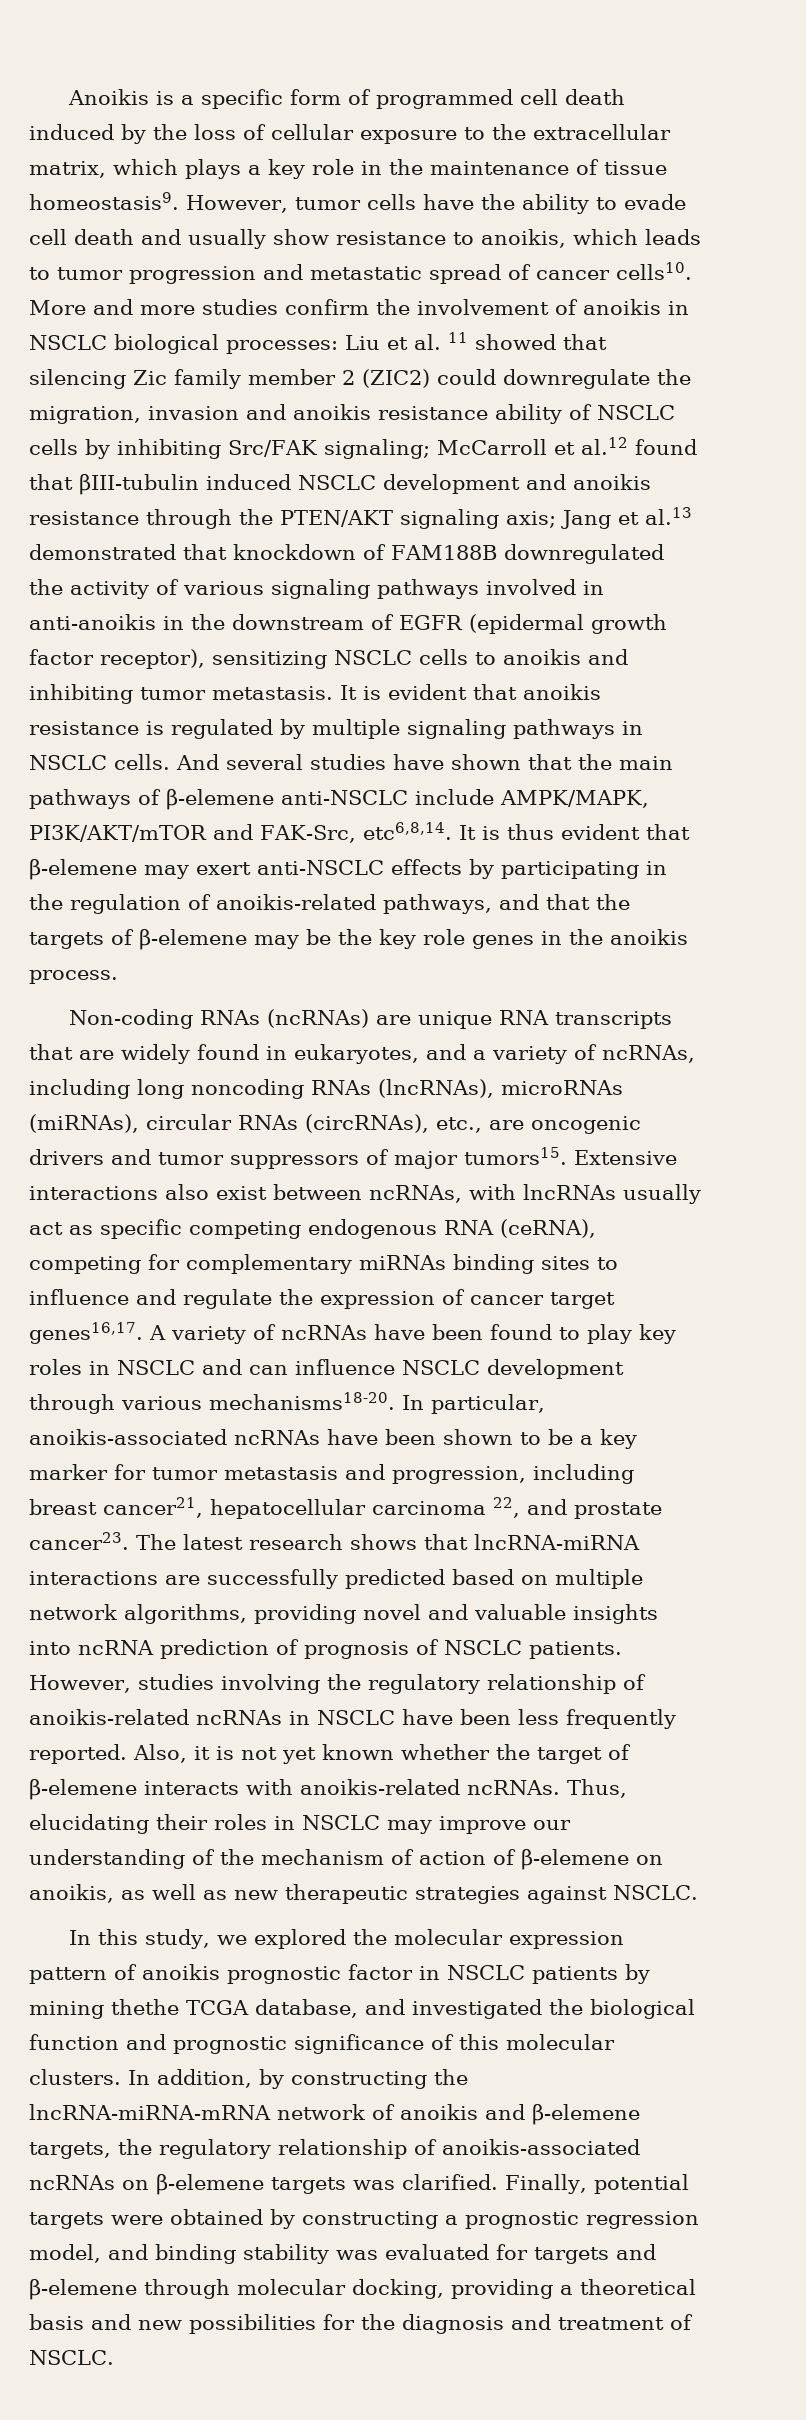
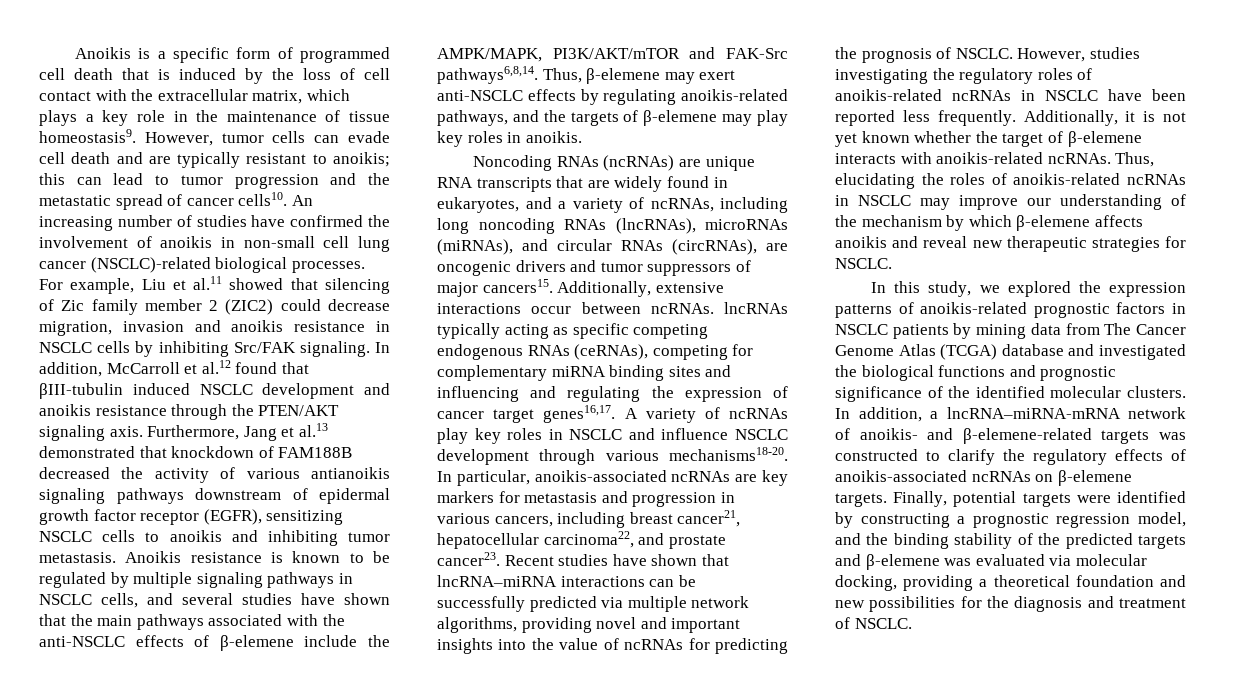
- Anoikis is a specific form of programmed cell death induced by the loss of cellular exposure to the extracellular matrix, which plays a key role in the maintenance of tissue homeostasis9.
+ Anoikis is a specific form of programmed cell death that is induced by the loss of cell contact with the extracellular matrix, which plays a key role in the maintenance of tissue homeostasis9.
- However, tumor cells have the ability to evade cell death and usually show resistance to anoikis, which leads to tumor progression and metastatic spread of cancer cells10.
+ However, tumor cells can evade cell death and are typically resistant to anoikis; this can lead to tumor progression and the metastatic spread of cancer cells10.
- More and more studies confirm the involvement of anoikis in NSCLC biological processes: Liu et al. 11 showed that silencing Zic family member 2 (ZIC2) could downregulate the migration, invasion and anoikis resistance ability of NSCLC cells by inhibiting Src/FAK signaling; McCarroll et al.12 found that βIII-tubulin induced NSCLC development and anoikis resistance through the PTEN/AKT signaling axis; Jang et al.13 demonstrated that knockdown of FAM188B downregulated the activity of various signaling pathways involved in anti-anoikis in the downstream of EGFR (epidermal growth factor receptor), sensitizing NSCLC cells to anoikis and inhibiting tumor metastasis.
+ An increasing number of studies have confirmed the involvement of anoikis in non-small cell lung cancer (NSCLC)-related biological processes. For example, Liu et al.11 showed that silencing of Zic family member 2 (ZIC2) could decrease migration, invasion and anoikis resistance in NSCLC cells by inhibiting Src/FAK signaling. In addition, McCarroll et al.12 found that βIII-tubulin induced NSCLC development and anoikis resistance through the PTEN/AKT signaling axis. Furthermore, Jang et al.13 demonstrated that knockdown of FAM188B decreased the activity of various antianoikis signaling pathways downstream of epidermal growth factor receptor (EGFR), sensitizing NSCLC cells to anoikis and inhibiting tumor metastasis.
- It is evident that anoikis resistance is regulated by multiple signaling pathways in NSCLC cells. And several studies have shown that the main pathways of β-elemene anti-NSCLC include AMPK/MAPK, PI3K/AKT/mTOR and FAK-Src, etc6,8,14. It is thus evident that β-elemene may exert anti-NSCLC effects by participating in the regulation of anoikis-related pathways, and that the targets of β-elemene may be the key role genes in the anoikis process.
- Non-coding RNAs (ncRNAs) are unique RNA transcripts that are widely found in eukaryotes, and a variety of ncRNAs, including long noncoding RNAs (lncRNAs), microRNAs (miRNAs), circular RNAs (circRNAs), etc., are oncogenic drivers and tumor suppressors of major tumors15. Extensive interactions also exist between ncRNAs, with lncRNAs usually act as specific competing endogenous RNA (ceRNA), competing for complementary miRNAs binding sites to influence and regulate the expression of cancer target genes16,17.
+ Anoikis resistance is known to be regulated by multiple signaling pathways in NSCLC cells, and several studies have shown that the main pathways associated with the anti-NSCLC effects of β-elemene include the AMPK/MAPK, PI3K/AKT/mTOR and FAK-Src pathways6,8,14. Thus, β-elemene may exert anti-NSCLC effects by regulating anoikis-related pathways, and the targets of β-elemene may play key roles in anoikis.
+ Noncoding RNAs (ncRNAs) are unique RNA transcripts that are widely found in eukaryotes, and a variety of ncRNAs, including long noncoding RNAs (lncRNAs), microRNAs (miRNAs), and circular RNAs (circRNAs), are oncogenic drivers and tumor suppressors of major cancers15. Additionally, extensive interactions occur between ncRNAs. lncRNAs typically acting as specific competing endogenous RNAs (ceRNAs), competing for complementary miRNA binding sites and influencing and regulating the expression of cancer target genes16,17.
- A variety of ncRNAs have been found to play key roles in NSCLC and can influence NSCLC development through various mechanisms18-20.
+ A variety of ncRNAs play key roles in NSCLC and influence NSCLC development through various mechanisms18-20.
- In particular, anoikis-associated ncRNAs have been shown to be a key marker for tumor metastasis and progression, including breast cancer21, hepatocellular carcinoma 22, and prostate cancer23.
+ In particular, anoikis-associated ncRNAs are key markers for metastasis and progression in various cancers, including breast cancer21, hepatocellular carcinoma22, and prostate cancer23.
- The latest research shows that lncRNA-miRNA interactions are successfully predicted based on multiple network algorithms, providing novel and valuable insights into ncRNA prediction of prognosis of NSCLC patients.
+ Recent studies have shown that lncRNA‒miRNA interactions can be successfully predicted via multiple network algorithms, providing novel and important insights into the value of ncRNAs for predicting the prognosis of NSCLC.
- However, studies involving the regulatory relationship of anoikis-related ncRNAs in NSCLC have been less frequently reported. Also, it is not yet known whether the target of β-elemene interacts with anoikis-related ncRNAs.
+ However, studies investigating the regulatory roles of anoikis-related ncRNAs in NSCLC have been reported less frequently. Additionally, it is not yet known whether the target of β-elemene interacts with anoikis-related ncRNAs.
- Thus, elucidating their roles in NSCLC may improve our understanding of the mechanism of action of β-elemene on anoikis, as well as new therapeutic strategies against NSCLC.
+ Thus, elucidating the roles of anoikis-related ncRNAs in NSCLC may improve our understanding of the mechanism by which β-elemene affects anoikis and reveal new therapeutic strategies for NSCLC.
- In this study, we explored the molecular expression pattern of anoikis prognostic factor in NSCLC patients by mining thethe TCGA database, and investigated the biological function and prognostic significance of this molecular clusters.
+ In this study, we explored the expression patterns of anoikis-related prognostic factors in NSCLC patients by mining data from The Cancer Genome Atlas (TCGA) database and investigated the biological functions and prognostic significance of the identified molecular clusters.
- In addition, by constructing the lncRNA-miRNA-mRNA network of anoikis and β-elemene targets, the regulatory relationship of anoikis-associated ncRNAs on β-elemene targets was clarified.
+ In addition, a lncRNA‒miRNA-mRNA network of anoikis- and β-elemene-related targets was constructed to clarify the regulatory effects of anoikis-associated ncRNAs on β-elemene targets.
- Finally, potential targets were obtained by constructing a prognostic regression model, and binding stability was evaluated for targets and β-elemene through molecular docking, providing a theoretical basis and new possibilities for the diagnosis and treatment of NSCLC.
+ Finally, potential targets were identified by constructing a prognostic regression model, and the binding stability of the predicted targets and β-elemene was evaluated via molecular docking, providing a theoretical foundation and new possibilities for the diagnosis and treatment of NSCLC.

